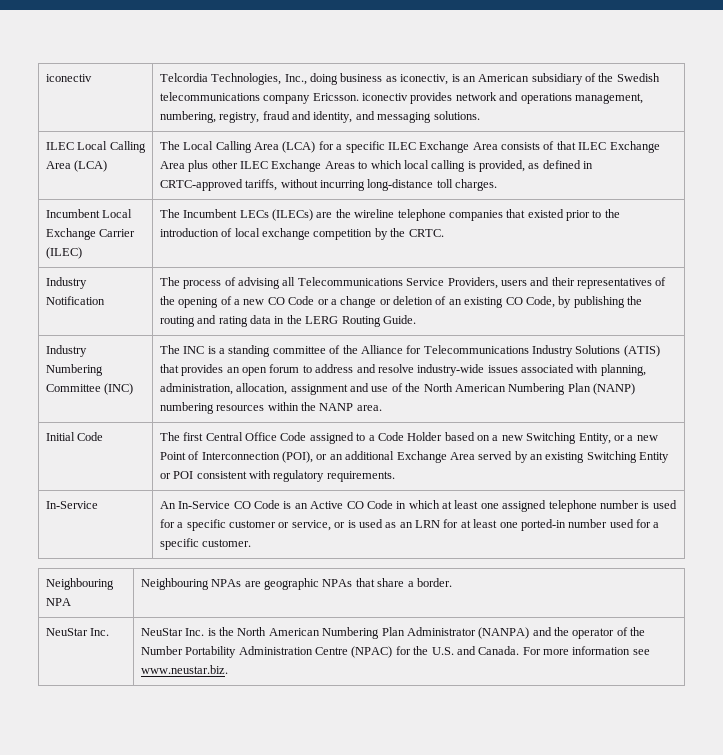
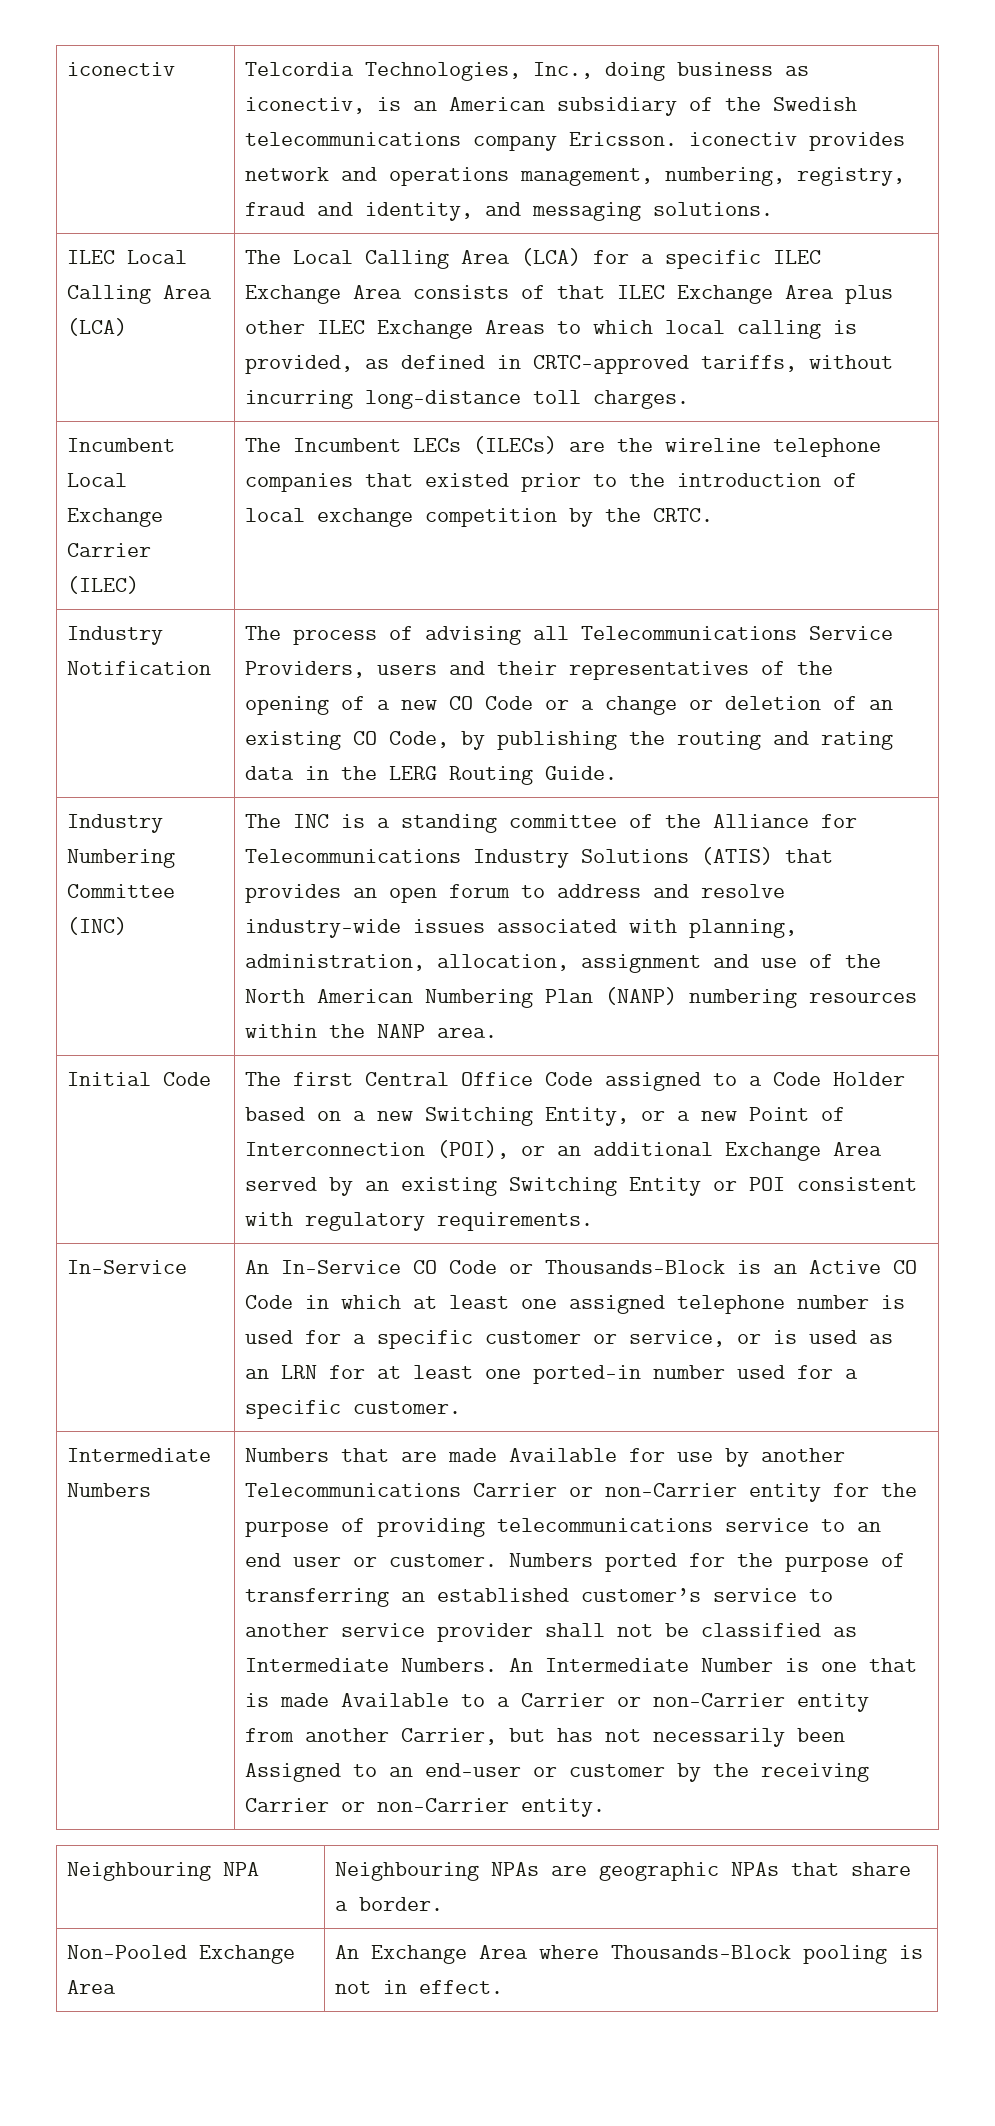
- An In-Service CO Code is an Active CO Code in which at least one assigned telephone number is used for a specific customer or service, or is used as an LRN for at least one ported-in number used for a specific customer.
+ An In-Service CO Code or Thousands-Block is an Active CO Code in which at least one assigned telephone number is used for a specific customer or service, or is used as an LRN for at least one ported-in number used for a specific customer.
+ Intermediate Numbers | Numbers that are made Available for use by another Telecommunications Carrier or non-Carrier entity for the purpose of providing telecommunications service to an end user or customer. Numbers ported for the purpose of transferring an established customer’s service to another service provider shall not be classified as Intermediate Numbers. An Intermediate Number is one that is made Available to a Carrier or non-Carrier entity from another Carrier, but has not necessarily been Assigned to an end-user or customer by the receiving Carrier or non-Carrier entity.
- NeuStar Inc. | NeuStar Inc. is the North American Numbering Plan Administrator (NANPA) and the operator of the Number Portability Administration Centre (NPAC) for the U.S. and Canada. For more information see www.neustar.biz.
+ Non-Pooled Exchange Area | An Exchange Area where Thousands-Block pooling is not in effect.

